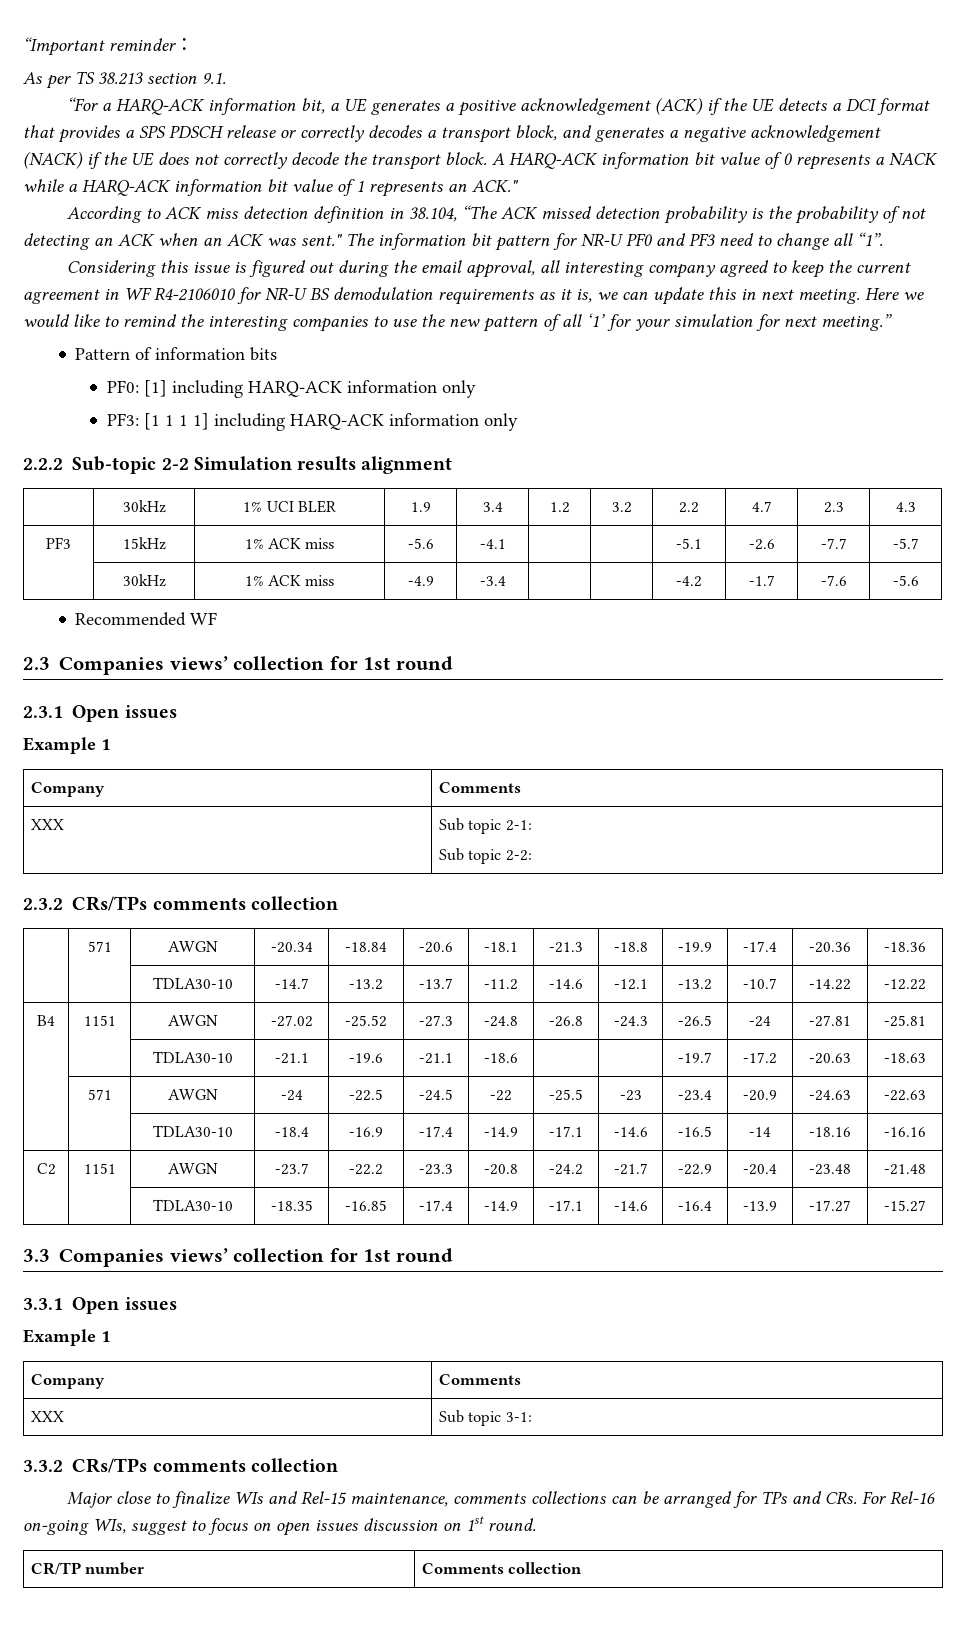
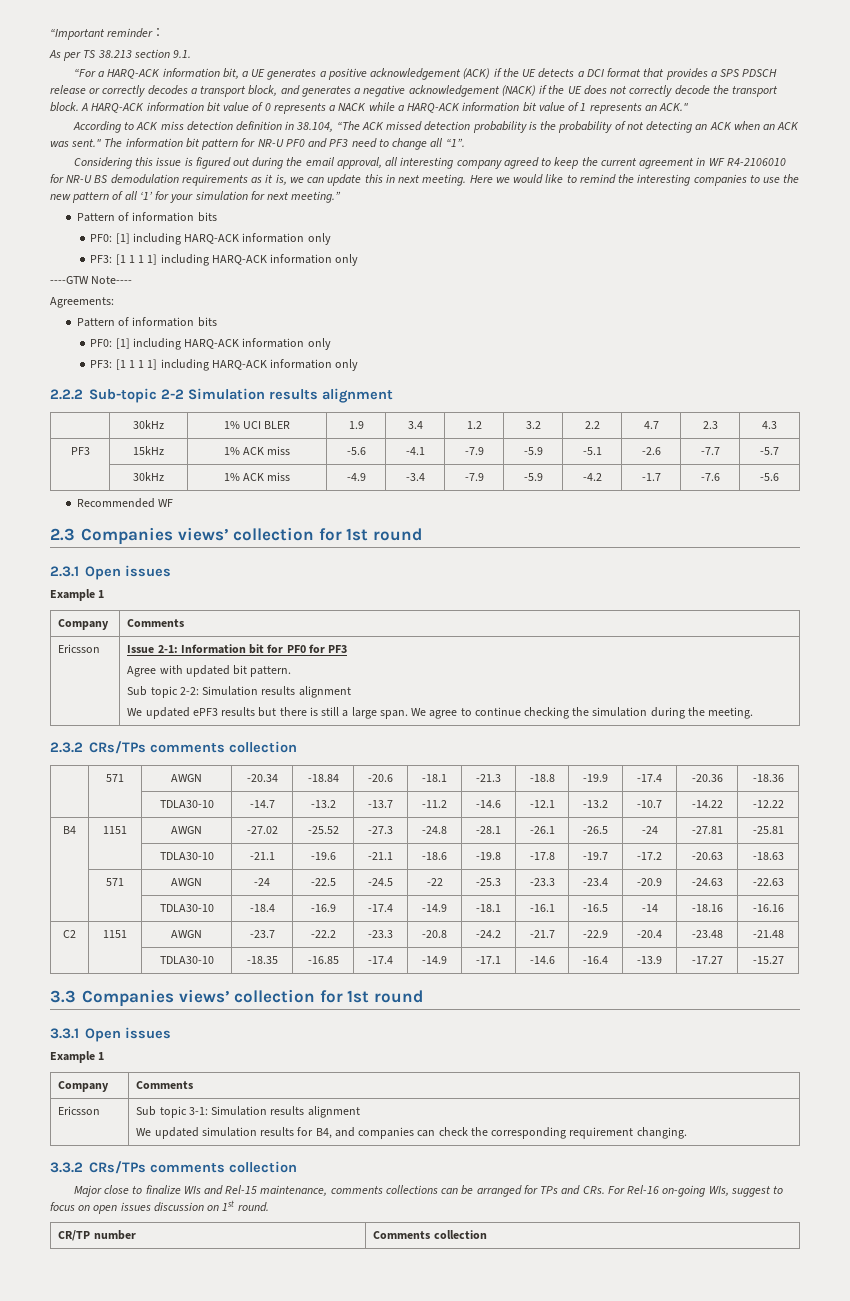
+ ----GTW Note----
+ Agreements:
+ Pattern of information bits
+ PF0: [1] including HARQ-ACK information only
+ PF3: [1 1 1 1] including HARQ-ACK information only
- PF3 | 15kHz | 1% ACK miss | -5.6 | -4.1 | | | -5.1 | -2.6 | -7.7 | -5.7
+ PF3 | 15kHz | 1% ACK miss | -5.6 | -4.1 | -7.9 | -5.9 | -5.1 | -2.6 | -7.7 | -5.7
- | 30kHz | 1% ACK miss | -4.9 | -3.4 | | | -4.2 | -1.7 | -7.6 | -5.6
+ | 30kHz | 1% ACK miss | -4.9 | -3.4 | -7.9 | -5.9 | -4.2 | -1.7 | -7.6 | -5.6
- XXX | Sub topic 2-1:
- Sub topic 2-2:
+ Ericsson | Issue 2-1: Information bit for PF0 for PF3
+ Agree with updated bit pattern.
+ Sub topic 2-2: Simulation results alignment
+ We updated ePF3 results but there is still a large span. We agree to continue checking the simulation during the meeting.
- B4 | 1151 | AWGN | -27.02 | -25.52 | -27.3 | -24.8 | -26.8 | -24.3 | -26.5 | -24 | -27.81 | -25.81
+ B4 | 1151 | AWGN | -27.02 | -25.52 | -27.3 | -24.8 | -28.1 | -26.1 | -26.5 | -24 | -27.81 | -25.81
- | | TDLA30-10 | -21.1 | -19.6 | -21.1 | -18.6 | | | -19.7 | -17.2 | -20.63 | -18.63
+ | | TDLA30-10 | -21.1 | -19.6 | -21.1 | -18.6 | -19.8 | -17.8 | -19.7 | -17.2 | -20.63 | -18.63
- | 571 | AWGN | -24 | -22.5 | -24.5 | -22 | -25.5 | -23 | -23.4 | -20.9 | -24.63 | -22.63
+ | 571 | AWGN | -24 | -22.5 | -24.5 | -22 | -25.3 | -23.3 | -23.4 | -20.9 | -24.63 | -22.63
- | | TDLA30-10 | -18.4 | -16.9 | -17.4 | -14.9 | -17.1 | -14.6 | -16.5 | -14 | -18.16 | -16.16
+ | | TDLA30-10 | -18.4 | -16.9 | -17.4 | -14.9 | -18.1 | -16.1 | -16.5 | -14 | -18.16 | -16.16
- XXX | Sub topic 3-1:
+ Ericsson | Sub topic 3-1: Simulation results alignment
+ We updated simulation results for B4, and companies can check the corresponding requirement changing.

